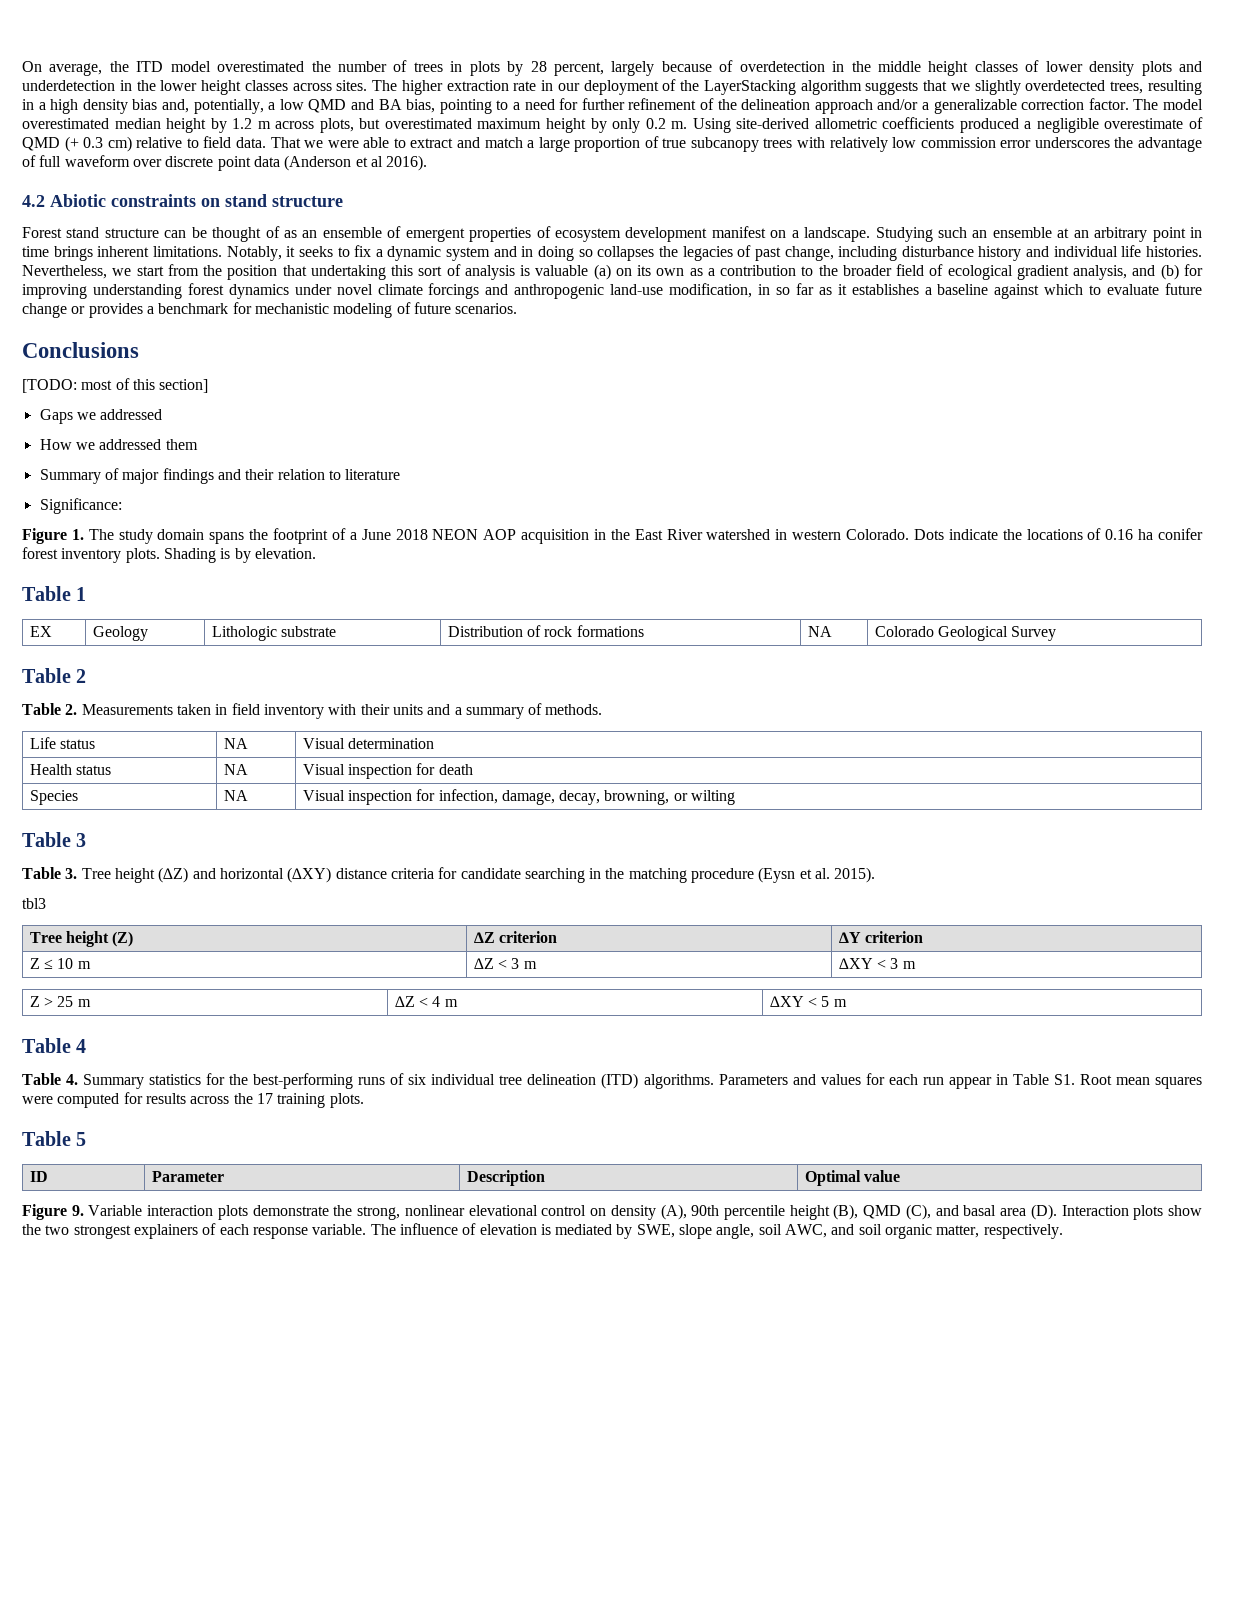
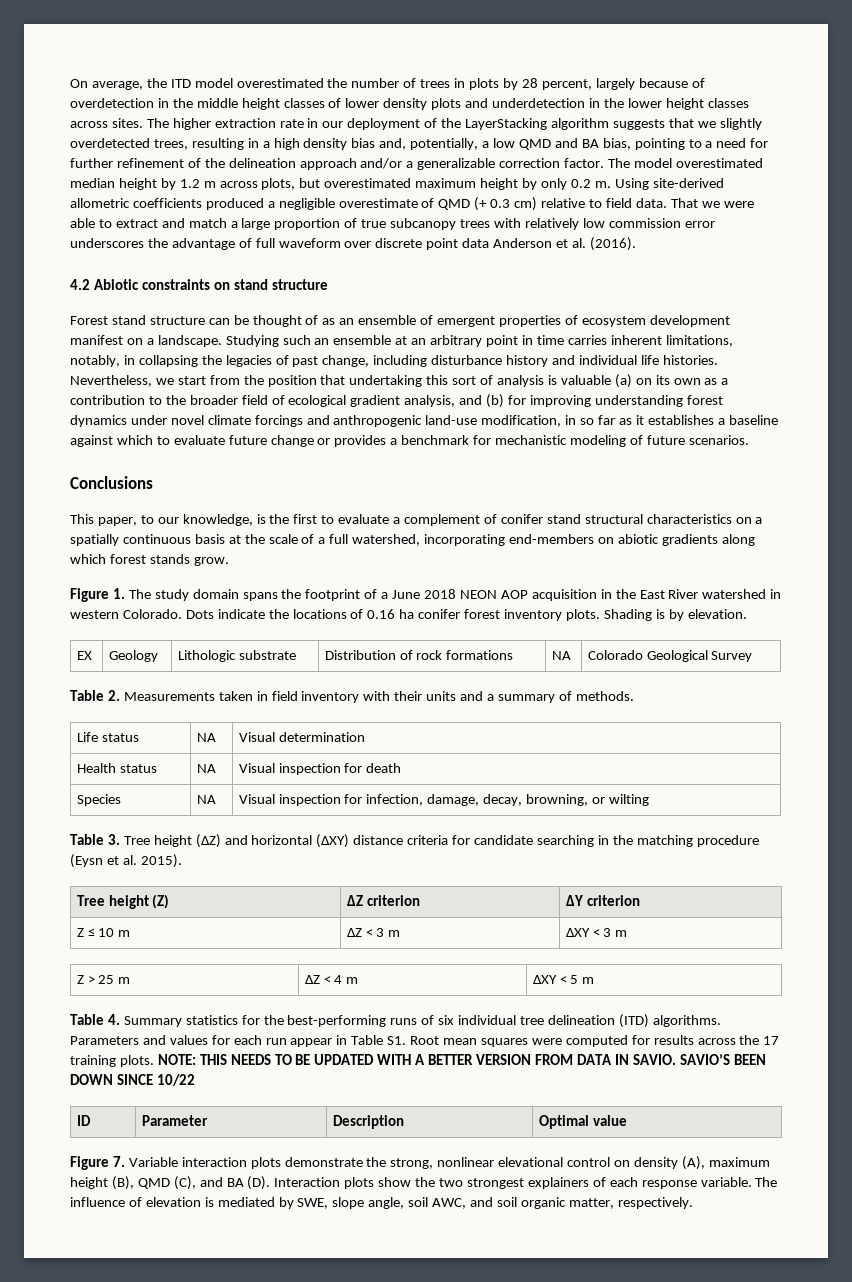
- That we were able to extract and match a large proportion of true subcanopy trees with relatively low commission error underscores the advantage of full waveform over discrete point data (Anderson et al 2016).
+ That we were able to extract and match a large proportion of true subcanopy trees with relatively low commission error underscores the advantage of full waveform over discrete point data Anderson et al. (2016).
- Studying such an ensemble at an arbitrary point in time brings inherent limitations. Notably, it seeks to fix a dynamic system and in doing so collapses the legacies of past change, including disturbance history and individual life histories.
+ Studying such an ensemble at an arbitrary point in time carries inherent limitations, notably, in collapsing the legacies of past change, including disturbance history and individual life histories.
- [TODO: most of this section]
- Gaps we addressed
- How we addressed them
- Summary of major findings and their relation to literature
- Significance:
+ This paper, to our knowledge, is the first to evaluate a complement of conifer stand structural characteristics on a spatially continuous basis at the scale of a full watershed, incorporating end-members on abiotic gradients along which forest stands grow.
- Table 1
- Table 2
- Table 3
- tbl3
- Table 4
- Parameters and values for each run appear in Table S1. Root mean squares were computed for results across the 17 training plots.
- Table 5
+ Parameters and values for each run appear in Table S1. Root mean squares were computed for results across the 17 training plots. NOTE: THIS NEEDS TO BE UPDATED WITH A BETTER VERSION FROM DATA IN SAVIO. SAVIO’S BEEN DOWN SINCE 10/22
- Figure 9. Variable interaction plots demonstrate the strong, nonlinear elevational control on density (A), 90th percentile height (B), QMD (C), and basal area (D). Interaction plots show the two strongest explainers of each response variable.
+ Figure 7. Variable interaction plots demonstrate the strong, nonlinear elevational control on density (A), maximum height (B), QMD (C), and BA (D). Interaction plots show the two strongest explainers of each response variable.

